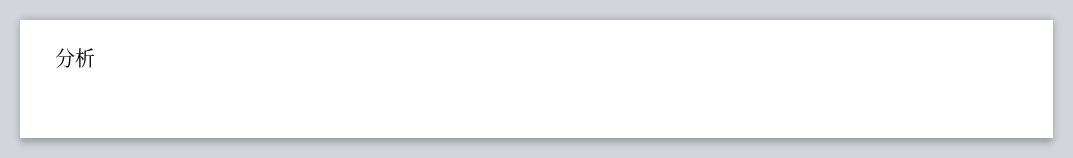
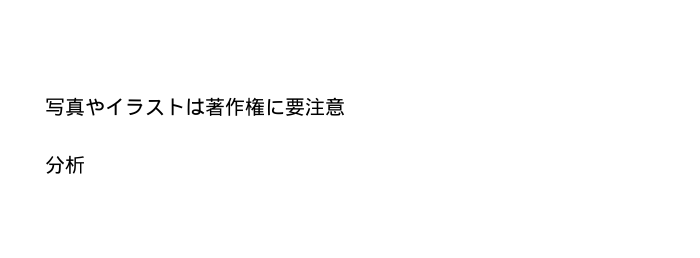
+ 写真やイラストは著作権に要注意

